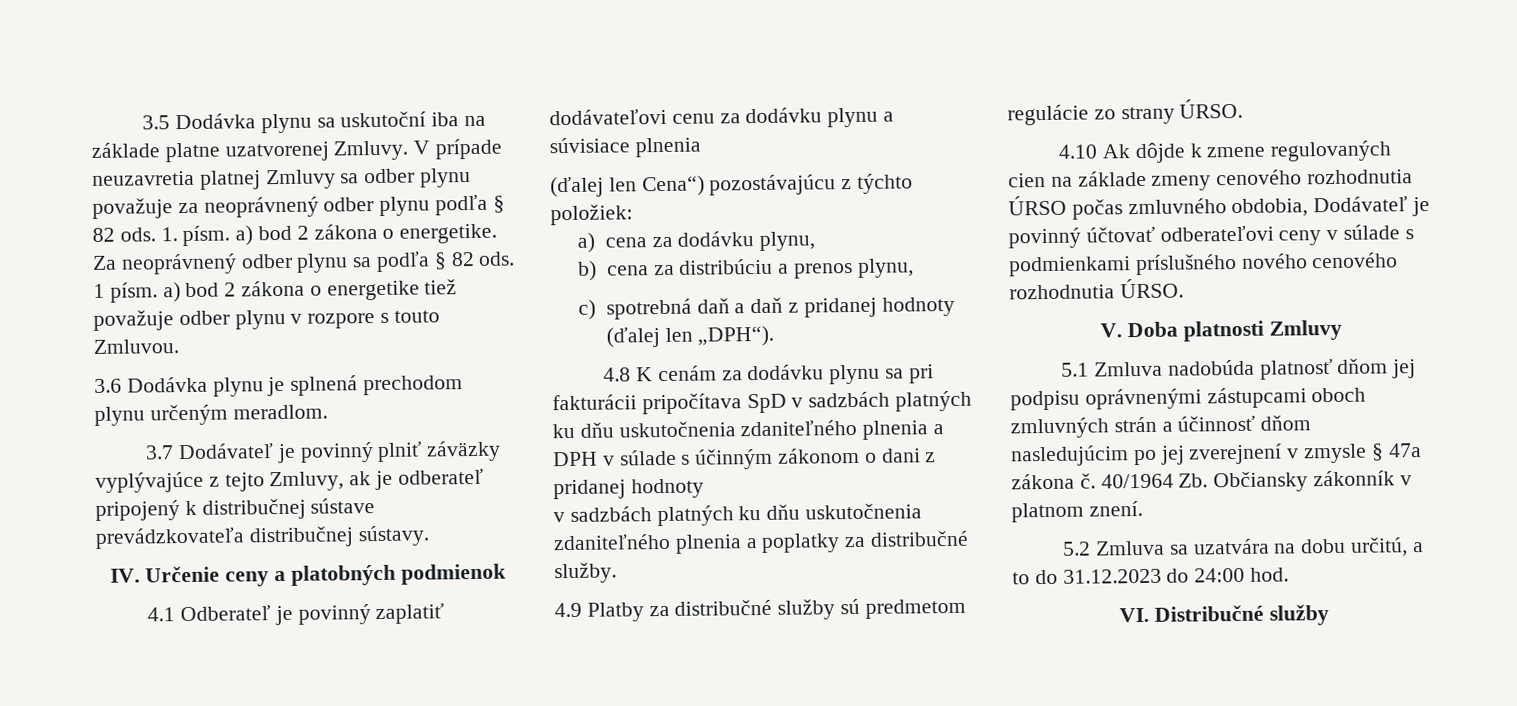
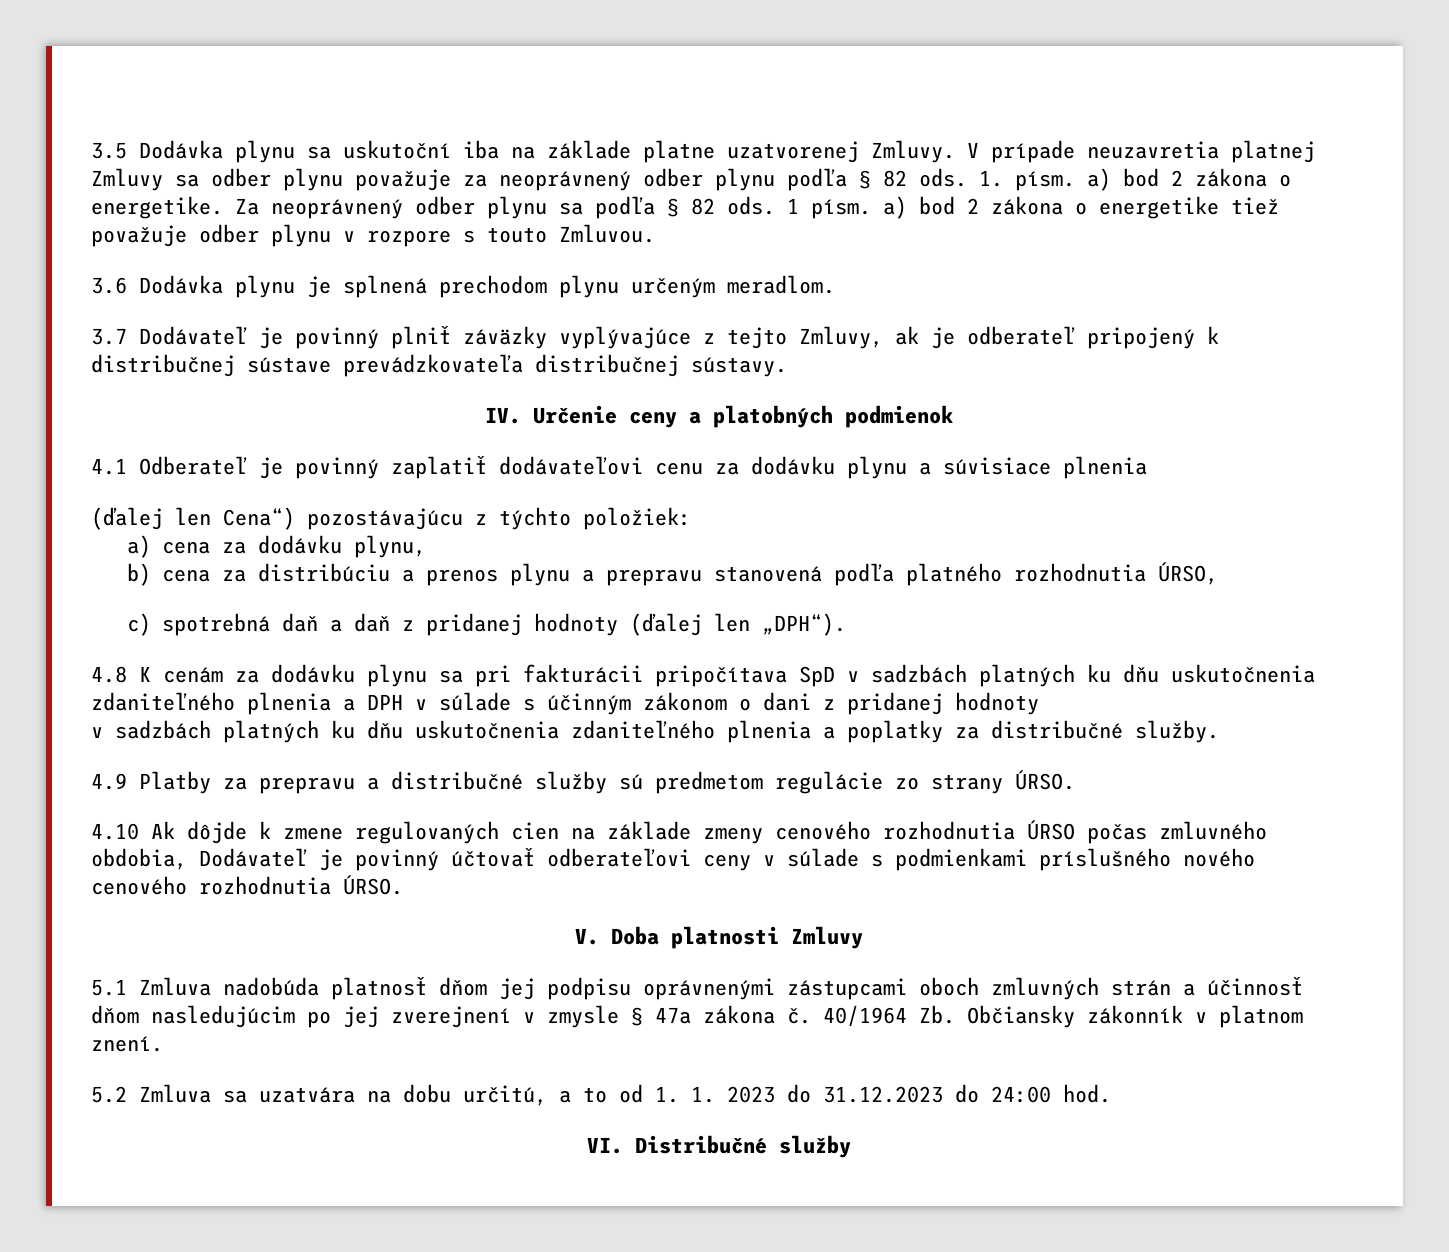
- b) cena za distribúciu a prenos plynu,
+ b) cena za distribúciu a prenos plynu a prepravu stanovená podľa platného rozhodnutia ÚRSO,
- 4.9 Platby za distribučné služby sú predmetom regulácie zo strany ÚRSO.
+ 4.9 Platby za prepravu a distribučné služby sú predmetom regulácie zo strany ÚRSO.
- 5.2 Zmluva sa uzatvára na dobu určitú, a to do 31.12.2023 do 24:00 hod.
+ 5.2 Zmluva sa uzatvára na dobu určitú, a to od 1. 1. 2023 do 31.12.2023 do 24:00 hod.

